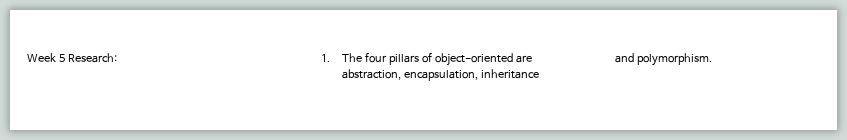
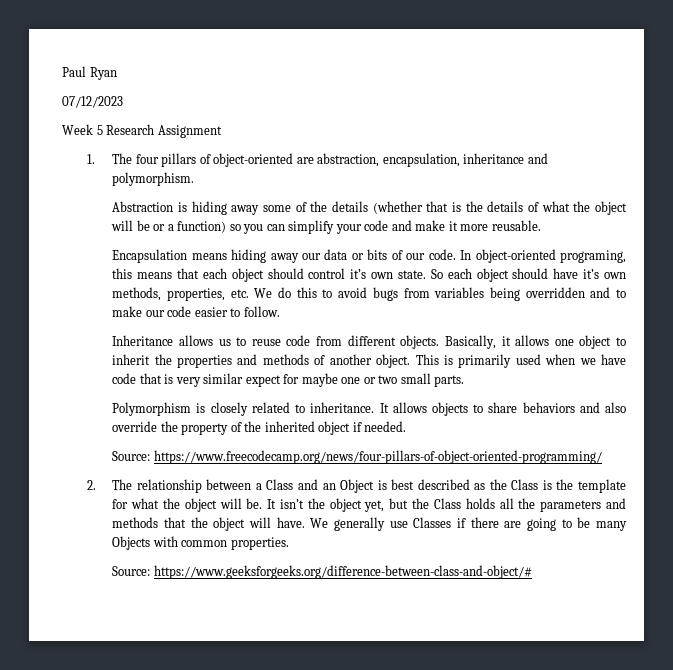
- Week 5 Research:
+ Paul Ryan
+ 07/12/2023
+ Week 5 Research Assignment
+ Abstraction is hiding away some of the details (whether that is the details of what the object will be or a function) so you can simplify your code and make it more reusable.
+ Encapsulation means hiding away our data or bits of our code. In object-oriented programing, this means that each object should control it’s own state. So each object should have it’s own methods, properties, etc. We do this to avoid bugs from variables being overridden and to make our code easier to follow.
+ Inheritance allows us to reuse code from different objects. Basically, it allows one object to inherit the properties and methods of another object. This is primarily used when we have code that is very similar expect for maybe one or two small parts.
+ Polymorphism is closely related to inheritance. It allows objects to share behaviors and also override the property of the inherited object if needed.
+ Source: https://www.freecodecamp.org/news/four-pillars-of-object-oriented-programming/
+ 2. The relationship between a Class and an Object is best described as the Class is the template for what the object will be. It isn’t the object yet, but the Class holds all the parameters and methods that the object will have. We generally use Classes if there are going to be many Objects with common properties.
+ Source: https://www.geeksforgeeks.org/difference-between-class-and-object/#

